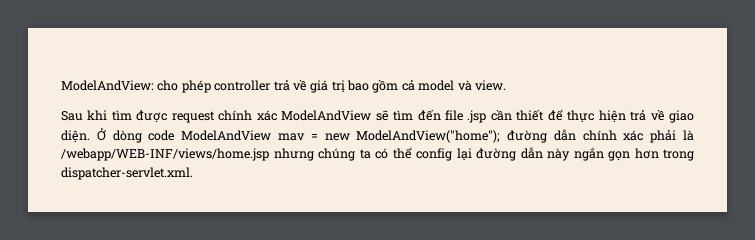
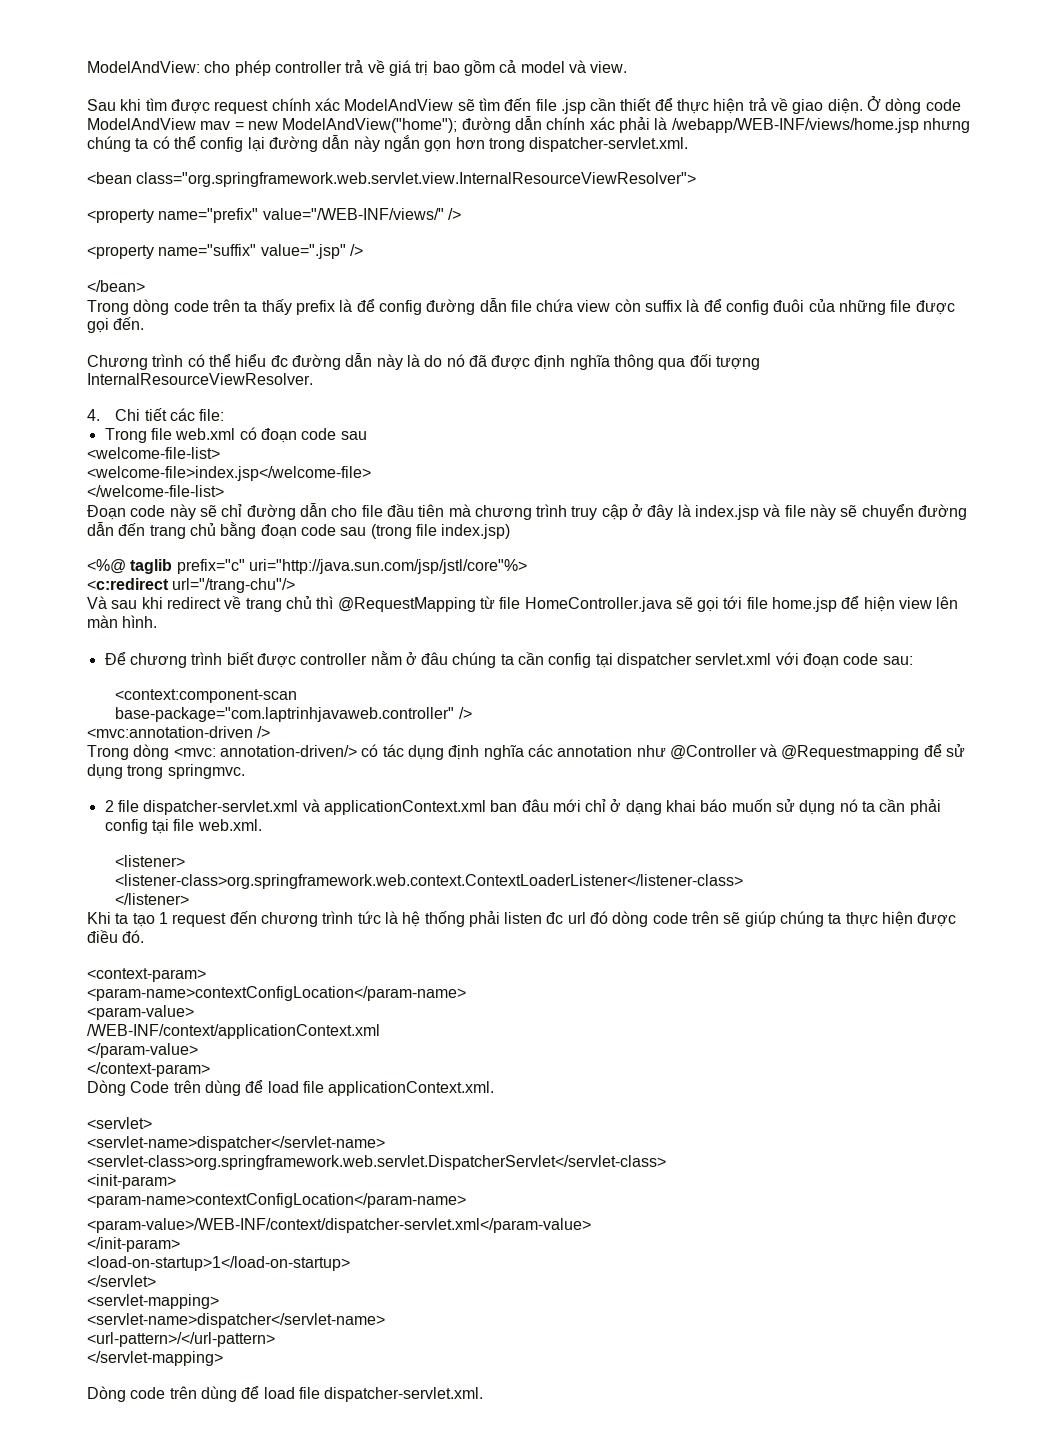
+ <bean class="org.springframework.web.servlet.view.InternalResourceViewResolver">
+ <property name="prefix" value="/WEB-INF/views/" />
+ <property name="suffix" value=".jsp" />
+ </bean>
+ Trong dòng code trên ta thấy prefix là để config đường dẫn file chứa view còn suffix là để config đuôi của những file được gọi đến.
+ Chương trình có thể hiểu đc đường dẫn này là do nó đã được định nghĩa thông qua đối tượng InternalResourceViewResolver.
+ 4. Chi tiết các file:
+ Trong file web.xml có đoạn code sau
+ <welcome-file-list>
+ <welcome-file>index.jsp</welcome-file>
+ </welcome-file-list>
+ Đoạn code này sẽ chỉ đường dẫn cho file đầu tiên mà chương trình truy cập ở đây là index.jsp và file này sẽ chuyển đường dẫn đến trang chủ bằng đoạn code sau (trong file index.jsp)
+ <%@ taglib prefix="c" uri="http://java.sun.com/jsp/jstl/core"%>
+ <c:redirect url="/trang-chu"/>
+ Và sau khi redirect về trang chủ thì @RequestMapping từ file HomeController.java sẽ gọi tới file home.jsp để hiện view lên màn hình.
+ Để chương trình biết được controller nằm ở đâu chúng ta cần config tại dispatcher servlet.xml với đoạn code sau:
+ <context:component-scan
+ base-package="com.laptrinhjavaweb.controller" />
+ <mvc:annotation-driven />
+ Trong dòng <mvc: annotation-driven/> có tác dụng định nghĩa các annotation như @Controller và @Requestmapping để sử dụng trong springmvc.
+ 2 file dispatcher-servlet.xml và applicationContext.xml ban đâu mới chỉ ở dạng khai báo muốn sử dụng nó ta cần phải config tại file web.xml.
+ <listener>
+ <listener-class>org.springframework.web.context.ContextLoaderListener</listener-class>
+ </listener>
+ Khi ta tạo 1 request đến chương trình tức là hệ thống phải listen đc url đó dòng code trên sẽ giúp chúng ta thực hiện được điều đó.
+ <context-param>
+ <param-name>contextConfigLocation</param-name>
+ <param-value>
+ /WEB-INF/context/applicationContext.xml
+ </param-value>
+ </context-param>
+ Dòng Code trên dùng để load file applicationContext.xml.
+ <servlet>
+ <servlet-name>dispatcher</servlet-name>
+ <servlet-class>org.springframework.web.servlet.DispatcherServlet</servlet-class>
+ <init-param>
+ <param-name>contextConfigLocation</param-name>
+ <param-value>/WEB-INF/context/dispatcher-servlet.xml</param-value>
+ </init-param>
+ <load-on-startup>1</load-on-startup>
+ </servlet>
+ <servlet-mapping>
+ <servlet-name>dispatcher</servlet-name>
+ <url-pattern>/</url-pattern>
+ </servlet-mapping>
+ Dòng code trên dùng để load file dispatcher-servlet.xml.

